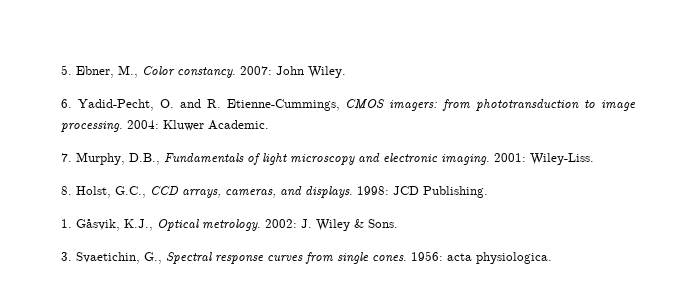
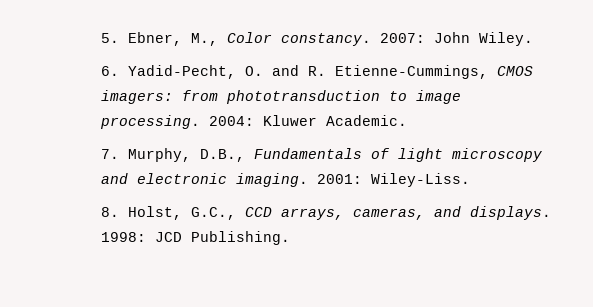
- 1. Gåsvik, K.J., Optical metrology. 2002: J. Wiley & Sons.
- 3. Svaetichin, G., Spectral response curves from single cones. 1956: acta physiologica.

